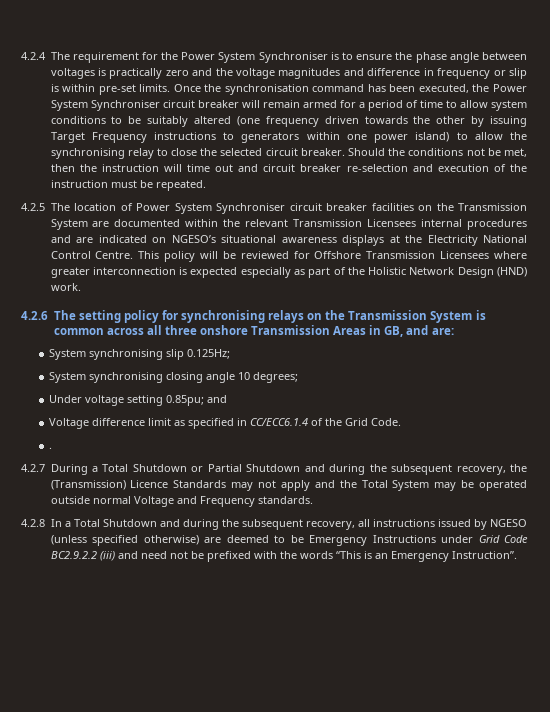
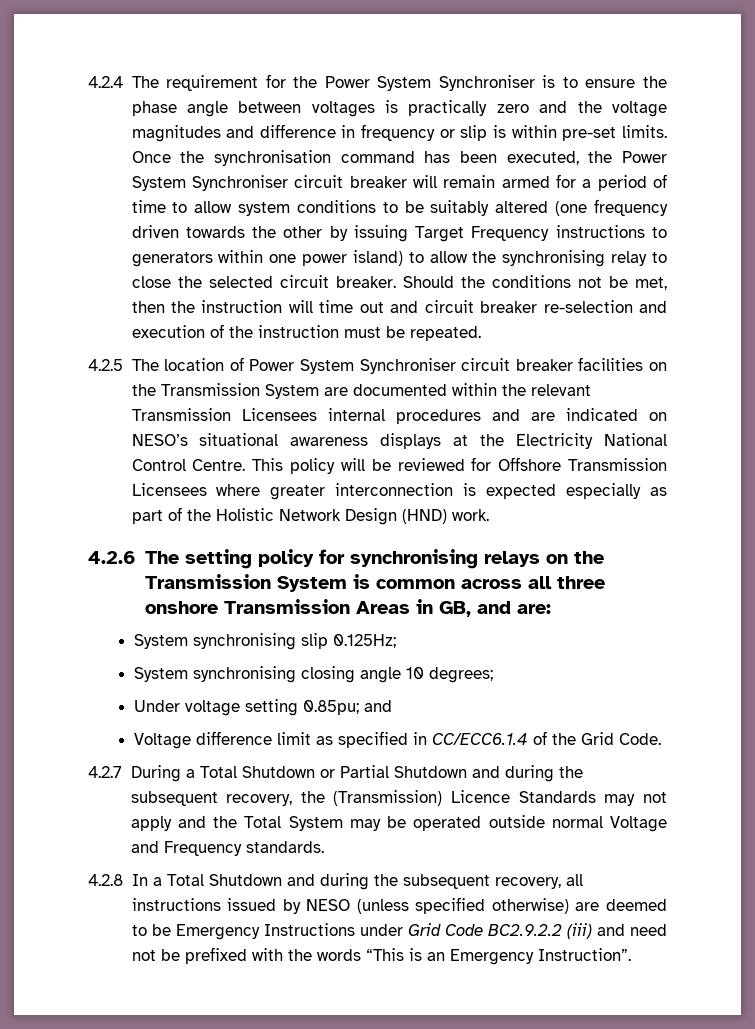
- 4.2.5 The location of Power System Synchroniser circuit breaker facilities on the Transmission System are documented within the relevant Transmission Licensees internal procedures and are indicated on NGESO’s situational awareness displays at the Electricity National Control Centre.
+ 4.2.5 The location of Power System Synchroniser circuit breaker facilities on the Transmission System are documented within the relevant Transmission Licensees internal procedures and are indicated on NESO’s situational awareness displays at the Electricity National Control Centre.
- .
- 4.2.8 In a Total Shutdown and during the subsequent recovery, all instructions issued by NGESO (unless specified otherwise) are deemed to be Emergency Instructions under Grid Code BC2.9.2.2 (iii) and need not be prefixed with the words “This is an Emergency Instruction”.
+ 4.2.8 In a Total Shutdown and during the subsequent recovery, all instructions issued by NESO (unless specified otherwise) are deemed to be Emergency Instructions under Grid Code BC2.9.2.2 (iii) and need not be prefixed with the words “This is an Emergency Instruction”.

